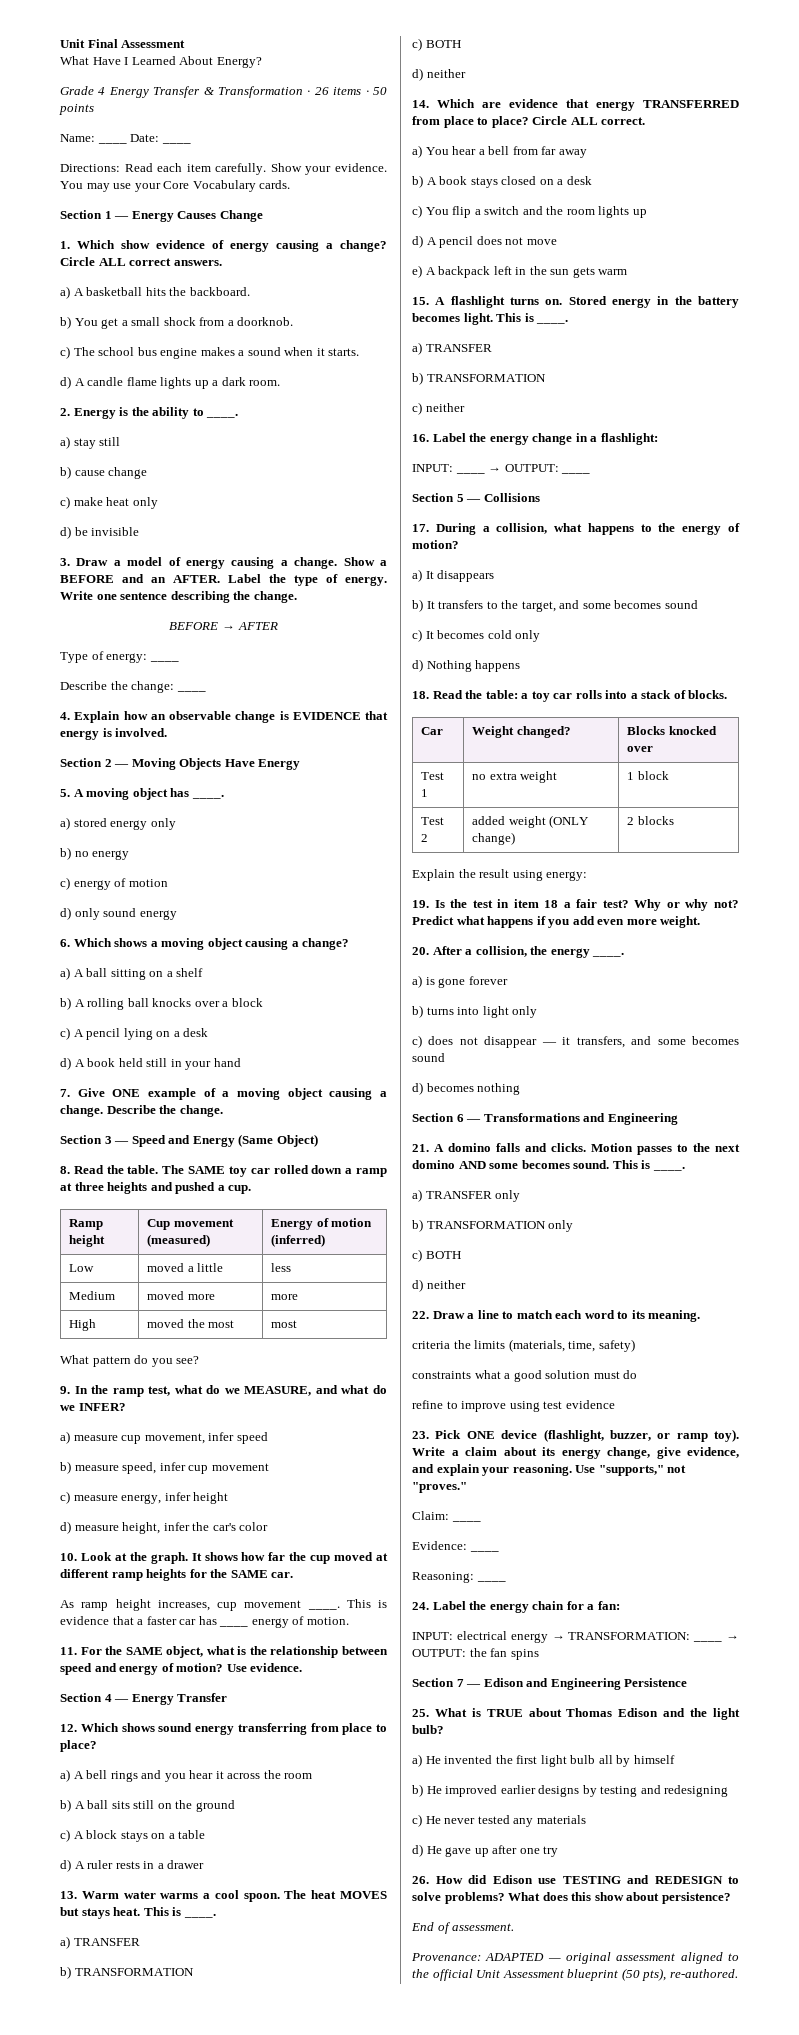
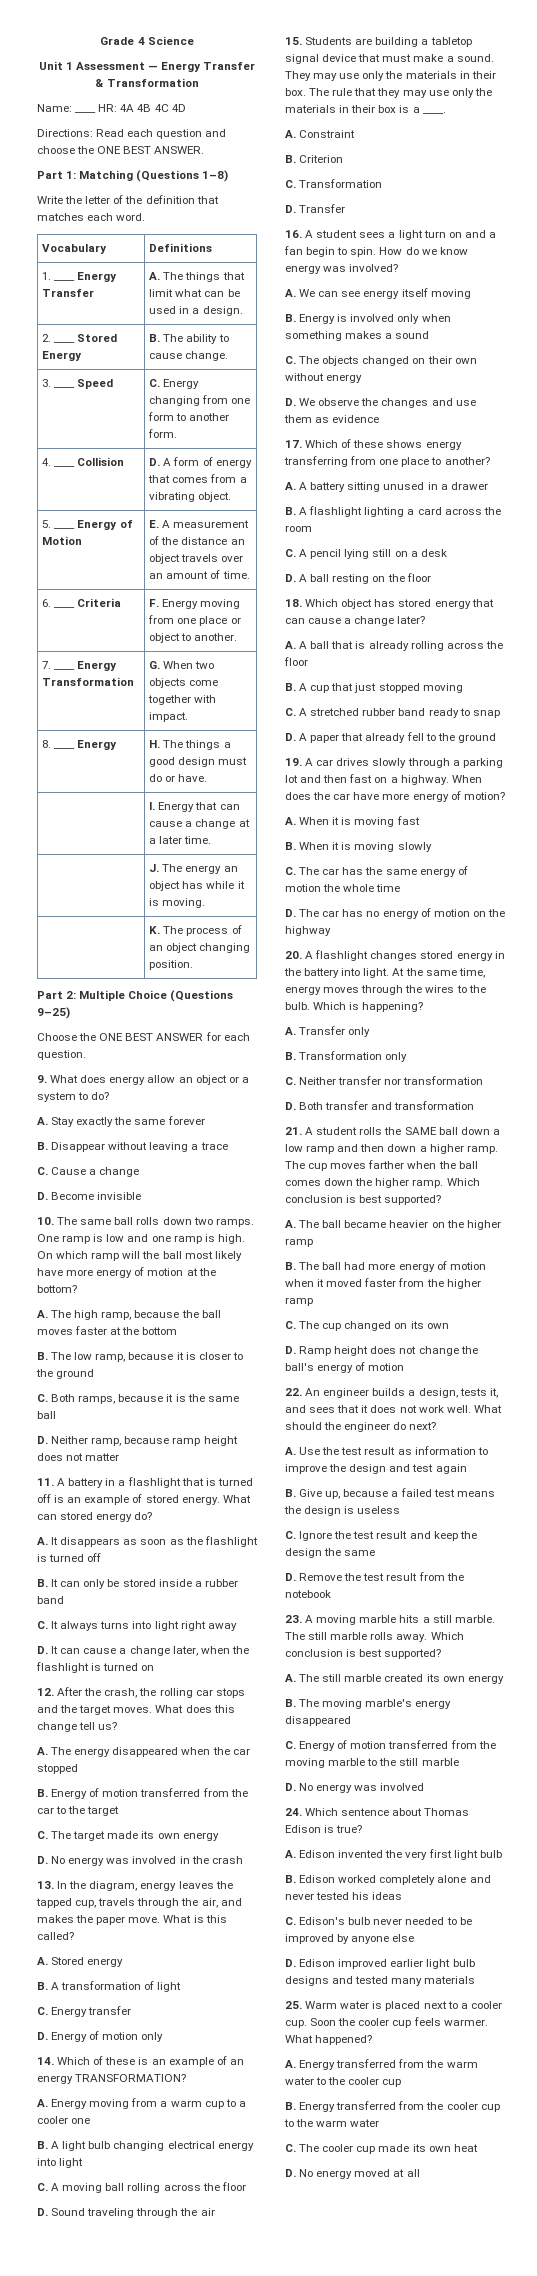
- Unit Final Assessment
- What Have I Learned About Energy?
- Grade 4 Energy Transfer & Transformation · 26 items · 50 points
- Name: ____ Date: ____
- Directions: Read each item carefully. Show your evidence. You may use your Core Vocabulary cards.
- Section 1 — Energy Causes Change
- 1. Which show evidence of energy causing a change? Circle ALL correct answers.
- a) A basketball hits the backboard.
- b) You get a small shock from a doorknob.
- c) The school bus engine makes a sound when it starts.
- d) A candle flame lights up a dark room.
- 2. Energy is the ability to ____.
- a) stay still
- b) cause change
- c) make heat only
- d) be invisible
- 3. Draw a model of energy causing a change. Show a BEFORE and an AFTER. Label the type of energy. Write one sentence describing the change.
- BEFORE → AFTER
- Type of energy: ____
- Describe the change: ____
- 4. Explain how an observable change is EVIDENCE that energy is involved.
- Section 2 — Moving Objects Have Energy
- 5. A moving object has ____.
- a) stored energy only
- b) no energy
- c) energy of motion
- d) only sound energy
- 6. Which shows a moving object causing a change?
- a) A ball sitting on a shelf
- b) A rolling ball knocks over a block
- c) A pencil lying on a desk
- d) A book held still in your hand
- 7. Give ONE example of a moving object causing a change. Describe the change.
- Section 3 — Speed and Energy (Same Object)
- 8. Read the table. The SAME toy car rolled down a ramp at three heights and pushed a cup.
- Ramp height | Cup movement (measured) | Energy of motion (inferred)
- Low | moved a little | less
- Medium | moved more | more
- High | moved the most | most
- What pattern do you see?
- 9. In the ramp test, what do we MEASURE, and what do we INFER?
- a) measure cup movement, infer speed
- b) measure speed, infer cup movement
- c) measure energy, infer height
- d) measure height, infer the car's color
- 10. Look at the graph. It shows how far the cup moved at different ramp heights for the SAME car.
- As ramp height increases, cup movement ____. This is evidence that a faster car has ____ energy of motion.
- 11. For the SAME object, what is the relationship between speed and energy of motion? Use evidence.
- Section 4 — Energy Transfer
- 12. Which shows sound energy transferring from place to place?
- a) A bell rings and you hear it across the room
- b) A ball sits still on the ground
- c) A block stays on a table
- d) A ruler rests in a drawer
- 13. Warm water warms a cool spoon. The heat MOVES but stays heat. This is ____.
- a) TRANSFER
- b) TRANSFORMATION
- c) BOTH
- d) neither
- 14. Which are evidence that energy TRANSFERRED from place to place? Circle ALL correct.
- a) You hear a bell from far away
- b) A book stays closed on a desk
- c) You flip a switch and the room lights up
- d) A pencil does not move
- e) A backpack left in the sun gets warm
- 15. A flashlight turns on. Stored energy in the battery becomes light. This is ____.
- a) TRANSFER
- b) TRANSFORMATION
- c) neither
- 16. Label the energy change in a flashlight:
- INPUT: ____ → OUTPUT: ____
- Section 5 — Collisions
- 17. During a collision, what happens to the energy of motion?
- a) It disappears
- b) It transfers to the target, and some becomes sound
- c) It becomes cold only
- d) Nothing happens
- 18. Read the table: a toy car rolls into a stack of blocks.
- Car | Weight changed? | Blocks knocked over
- Test 1 | no extra weight | 1 block
- Test 2 | added weight (ONLY change) | 2 blocks
- Explain the result using energy:
- 19. Is the test in item 18 a fair test? Why or why not? Predict what happens if you add even more weight.
- 20. After a collision, the energy ____.
- a) is gone forever
- b) turns into light only
- c) does not disappear — it transfers, and some becomes sound
- d) becomes nothing
- Section 6 — Transformations and Engineering
- 21. A domino falls and clicks. Motion passes to the next domino AND some becomes sound. This is ____.
- a) TRANSFER only
- b) TRANSFORMATION only
- c) BOTH
- d) neither
- 22. Draw a line to match each word to its meaning.
- criteria the limits (materials, time, safety)
- constraints what a good solution must do
- refine to improve using test evidence
- 23. Pick ONE device (flashlight, buzzer, or ramp toy). Write a claim about its energy change, give evidence, and explain your reasoning. Use "supports," not "proves."
- Claim: ____
- Evidence: ____
- Reasoning: ____
- 24. Label the energy chain for a fan:
- INPUT: electrical energy → TRANSFORMATION: ____ → OUTPUT: the fan spins
- Section 7 — Edison and Engineering Persistence
- 25. What is TRUE about Thomas Edison and the light bulb?
- a) He invented the first light bulb all by himself
- b) He improved earlier designs by testing and redesigning
- c) He never tested any materials
- d) He gave up after one try
- 26. How did Edison use TESTING and REDESIGN to solve problems? What does this show about persistence?
- End of assessment.
- Provenance: ADAPTED — original assessment aligned to the official Unit Assessment blueprint (50 pts), re-authored.
+ Grade 4 Science
+ Unit 1 Assessment — Energy Transfer & Transformation
+ Name: ____ HR: 4A 4B 4C 4D
+ Directions: Read each question and choose the ONE BEST ANSWER.
+ Part 1: Matching (Questions 1–8)
+ Write the letter of the definition that matches each word.
+ Vocabulary | Definitions
+ 1. ____ Energy Transfer | A. The things that limit what can be used in a design.
+ 2. ____ Stored Energy | B. The ability to cause change.
+ 3. ____ Speed | C. Energy changing from one form to another form.
+ 4. ____ Collision | D. A form of energy that comes from a vibrating object.
+ 5. ____ Energy of Motion | E. A measurement of the distance an object travels over an amount of time.
+ 6. ____ Criteria | F. Energy moving from one place or object to another.
+ 7. ____ Energy Transformation | G. When two objects come together with impact.
+ 8. ____ Energy | H. The things a good design must do or have.
+ | I. Energy that can cause a change at a later time.
+ | J. The energy an object has while it is moving.
+ | K. The process of an object changing position.
+ Part 2: Multiple Choice (Questions 9–25)
+ Choose the ONE BEST ANSWER for each question.
+ 9. What does energy allow an object or a system to do?
+ A. Stay exactly the same forever
+ B. Disappear without leaving a trace
+ C. Cause a change
+ D. Become invisible
+ 10. The same ball rolls down two ramps. One ramp is low and one ramp is high. On which ramp will the ball most likely have more energy of motion at the bottom?
+ A. The high ramp, because the ball moves faster at the bottom
+ B. The low ramp, because it is closer to the ground
+ C. Both ramps, because it is the same ball
+ D. Neither ramp, because ramp height does not matter
+ 11. A battery in a flashlight that is turned off is an example of stored energy. What can stored energy do?
+ A. It disappears as soon as the flashlight is turned off
+ B. It can only be stored inside a rubber band
+ C. It always turns into light right away
+ D. It can cause a change later, when the flashlight is turned on
+ 12. After the crash, the rolling car stops and the target moves. What does this change tell us?
+ A. The energy disappeared when the car stopped
+ B. Energy of motion transferred from the car to the target
+ C. The target made its own energy
+ D. No energy was involved in the crash
+ 13. In the diagram, energy leaves the tapped cup, travels through the air, and makes the paper move. What is this called?
+ A. Stored energy
+ B. A transformation of light
+ C. Energy transfer
+ D. Energy of motion only
+ 14. Which of these is an example of an energy TRANSFORMATION?
+ A. Energy moving from a warm cup to a cooler one
+ B. A light bulb changing electrical energy into light
+ C. A moving ball rolling across the floor
+ D. Sound traveling through the air
+ 15. Students are building a tabletop signal device that must make a sound. They may use only the materials in their box. The rule that they may use only the materials in their box is a ____.
+ A. Constraint
+ B. Criterion
+ C. Transformation
+ D. Transfer
+ 16. A student sees a light turn on and a fan begin to spin. How do we know energy was involved?
+ A. We can see energy itself moving
+ B. Energy is involved only when something makes a sound
+ C. The objects changed on their own without energy
+ D. We observe the changes and use them as evidence
+ 17. Which of these shows energy transferring from one place to another?
+ A. A battery sitting unused in a drawer
+ B. A flashlight lighting a card across the room
+ C. A pencil lying still on a desk
+ D. A ball resting on the floor
+ 18. Which object has stored energy that can cause a change later?
+ A. A ball that is already rolling across the floor
+ B. A cup that just stopped moving
+ C. A stretched rubber band ready to snap
+ D. A paper that already fell to the ground
+ 19. A car drives slowly through a parking lot and then fast on a highway. When does the car have more energy of motion?
+ A. When it is moving fast
+ B. When it is moving slowly
+ C. The car has the same energy of motion the whole time
+ D. The car has no energy of motion on the highway
+ 20. A flashlight changes stored energy in the battery into light. At the same time, energy moves through the wires to the bulb. Which is happening?
+ A. Transfer only
+ B. Transformation only
+ C. Neither transfer nor transformation
+ D. Both transfer and transformation
+ 21. A student rolls the SAME ball down a low ramp and then down a higher ramp. The cup moves farther when the ball comes down the higher ramp. Which conclusion is best supported?
+ A. The ball became heavier on the higher ramp
+ B. The ball had more energy of motion when it moved faster from the higher ramp
+ C. The cup changed on its own
+ D. Ramp height does not change the ball's energy of motion
+ 22. An engineer builds a design, tests it, and sees that it does not work well. What should the engineer do next?
+ A. Use the test result as information to improve the design and test again
+ B. Give up, because a failed test means the design is useless
+ C. Ignore the test result and keep the design the same
+ D. Remove the test result from the notebook
+ 23. A moving marble hits a still marble. The still marble rolls away. Which conclusion is best supported?
+ A. The still marble created its own energy
+ B. The moving marble's energy disappeared
+ C. Energy of motion transferred from the moving marble to the still marble
+ D. No energy was involved
+ 24. Which sentence about Thomas Edison is true?
+ A. Edison invented the very first light bulb
+ B. Edison worked completely alone and never tested his ideas
+ C. Edison's bulb never needed to be improved by anyone else
+ D. Edison improved earlier light bulb designs and tested many materials
+ 25. Warm water is placed next to a cooler cup. Soon the cooler cup feels warmer. What happened?
+ A. Energy transferred from the warm water to the cooler cup
+ B. Energy transferred from the cooler cup to the warm water
+ C. The cooler cup made its own heat
+ D. No energy moved at all

